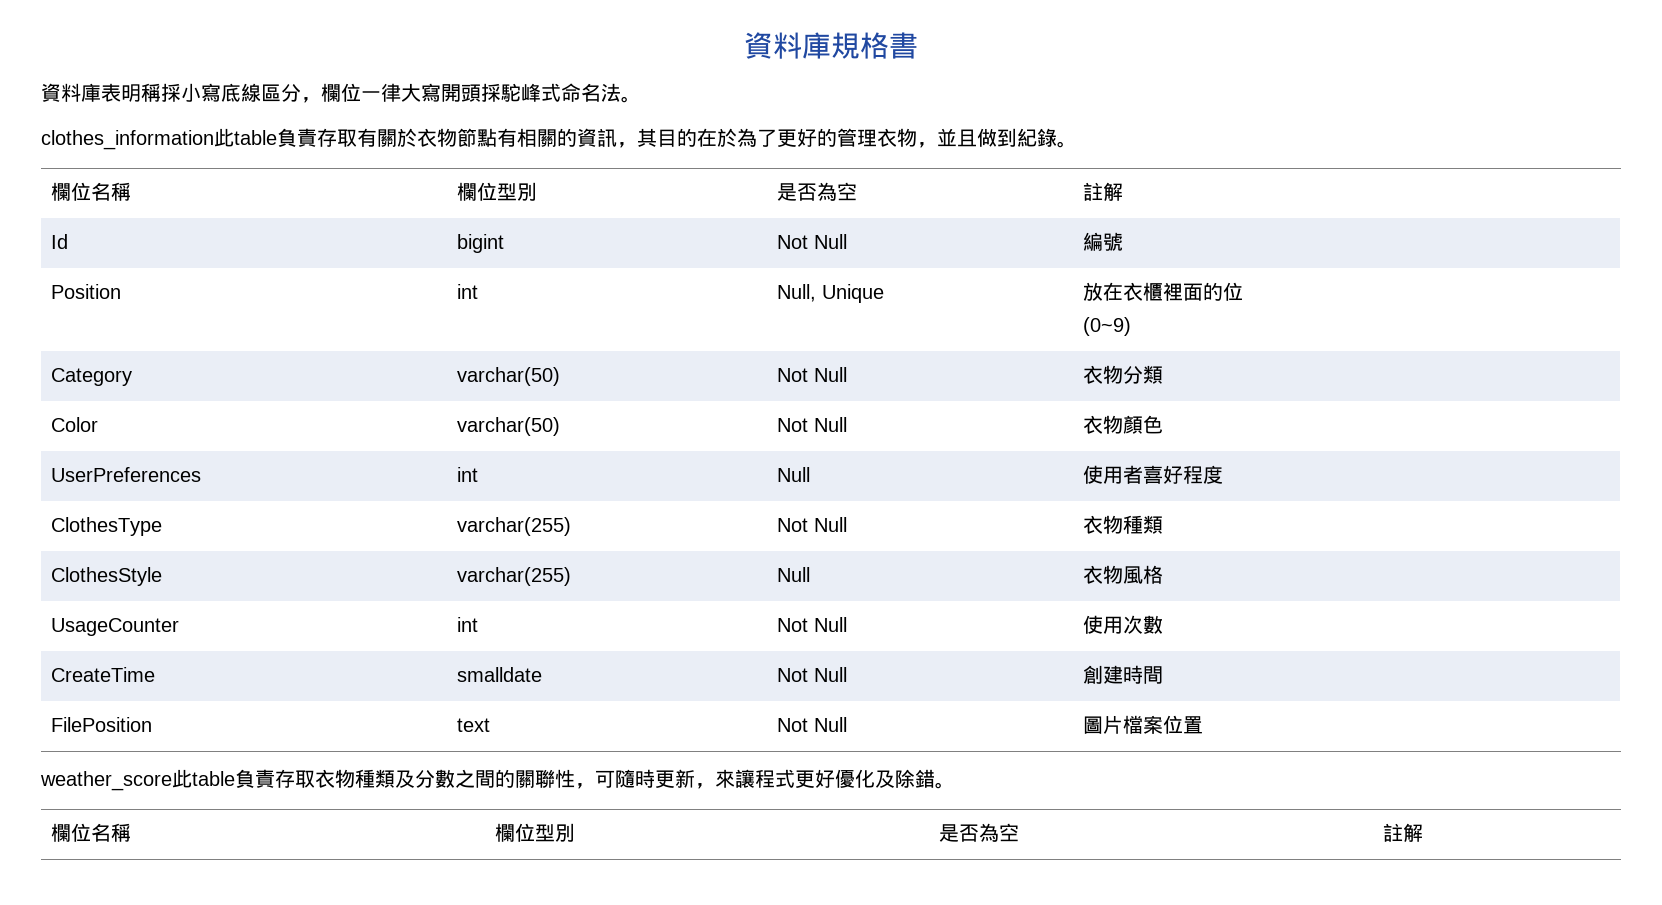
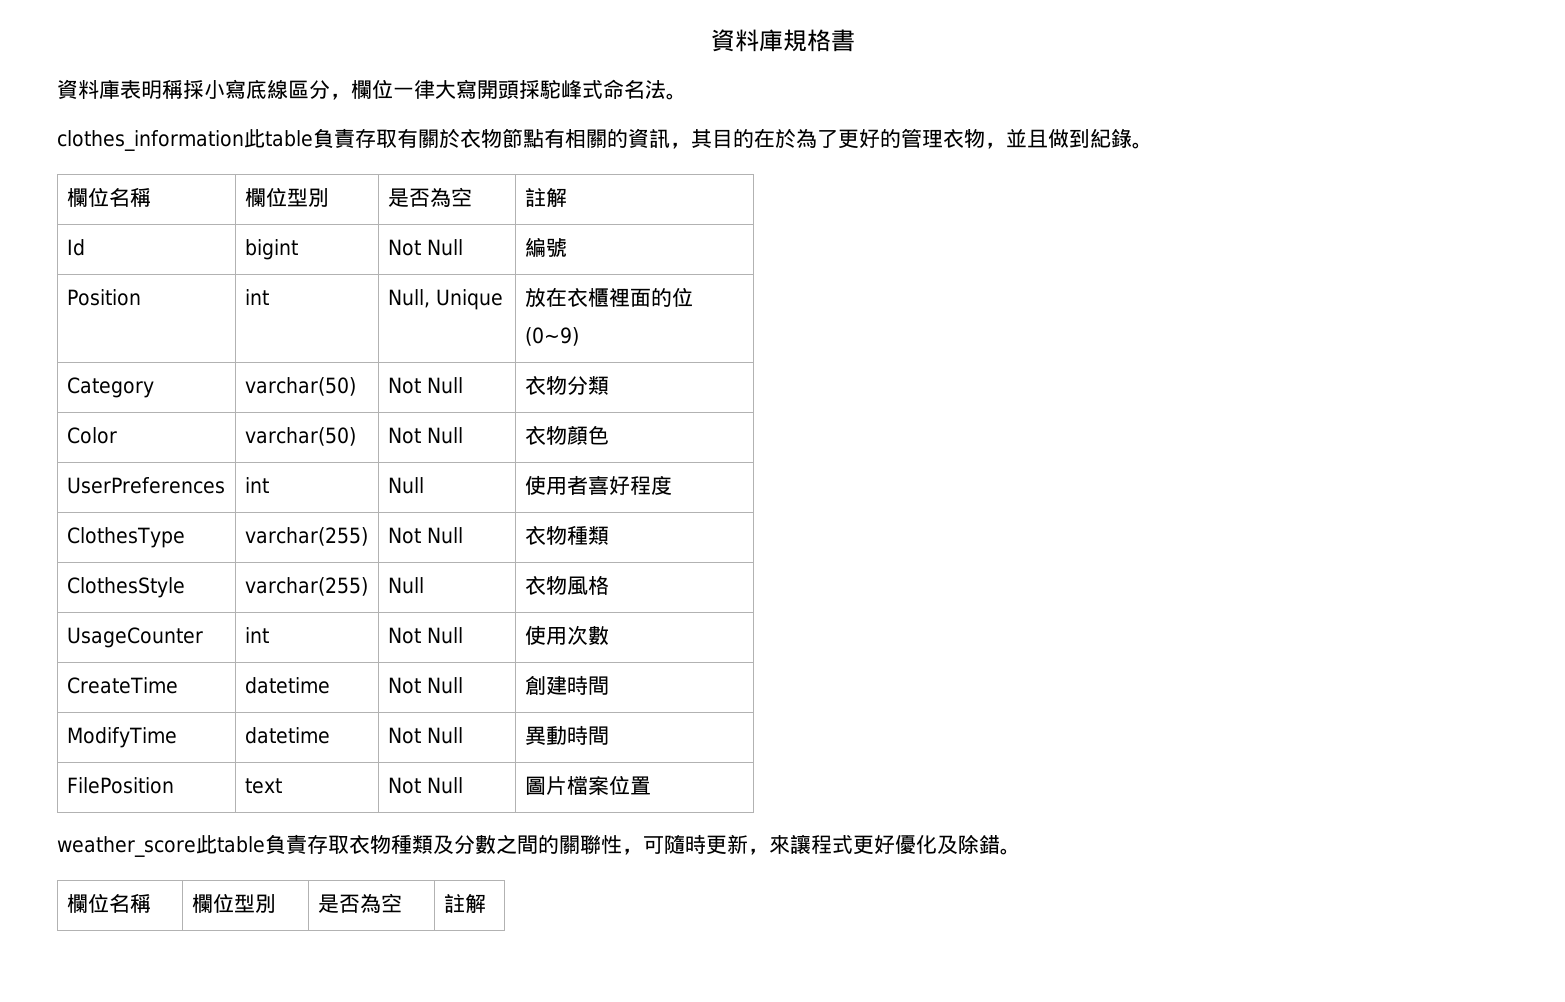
- CreateTime | smalldate | Not Null | 創建時間
+ CreateTime | datetime | Not Null | 創建時間
+ ModifyTime | datetime | Not Null | 異動時間

